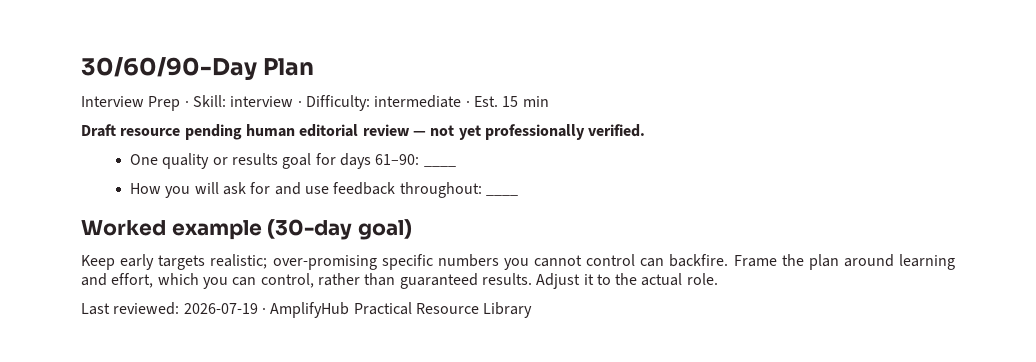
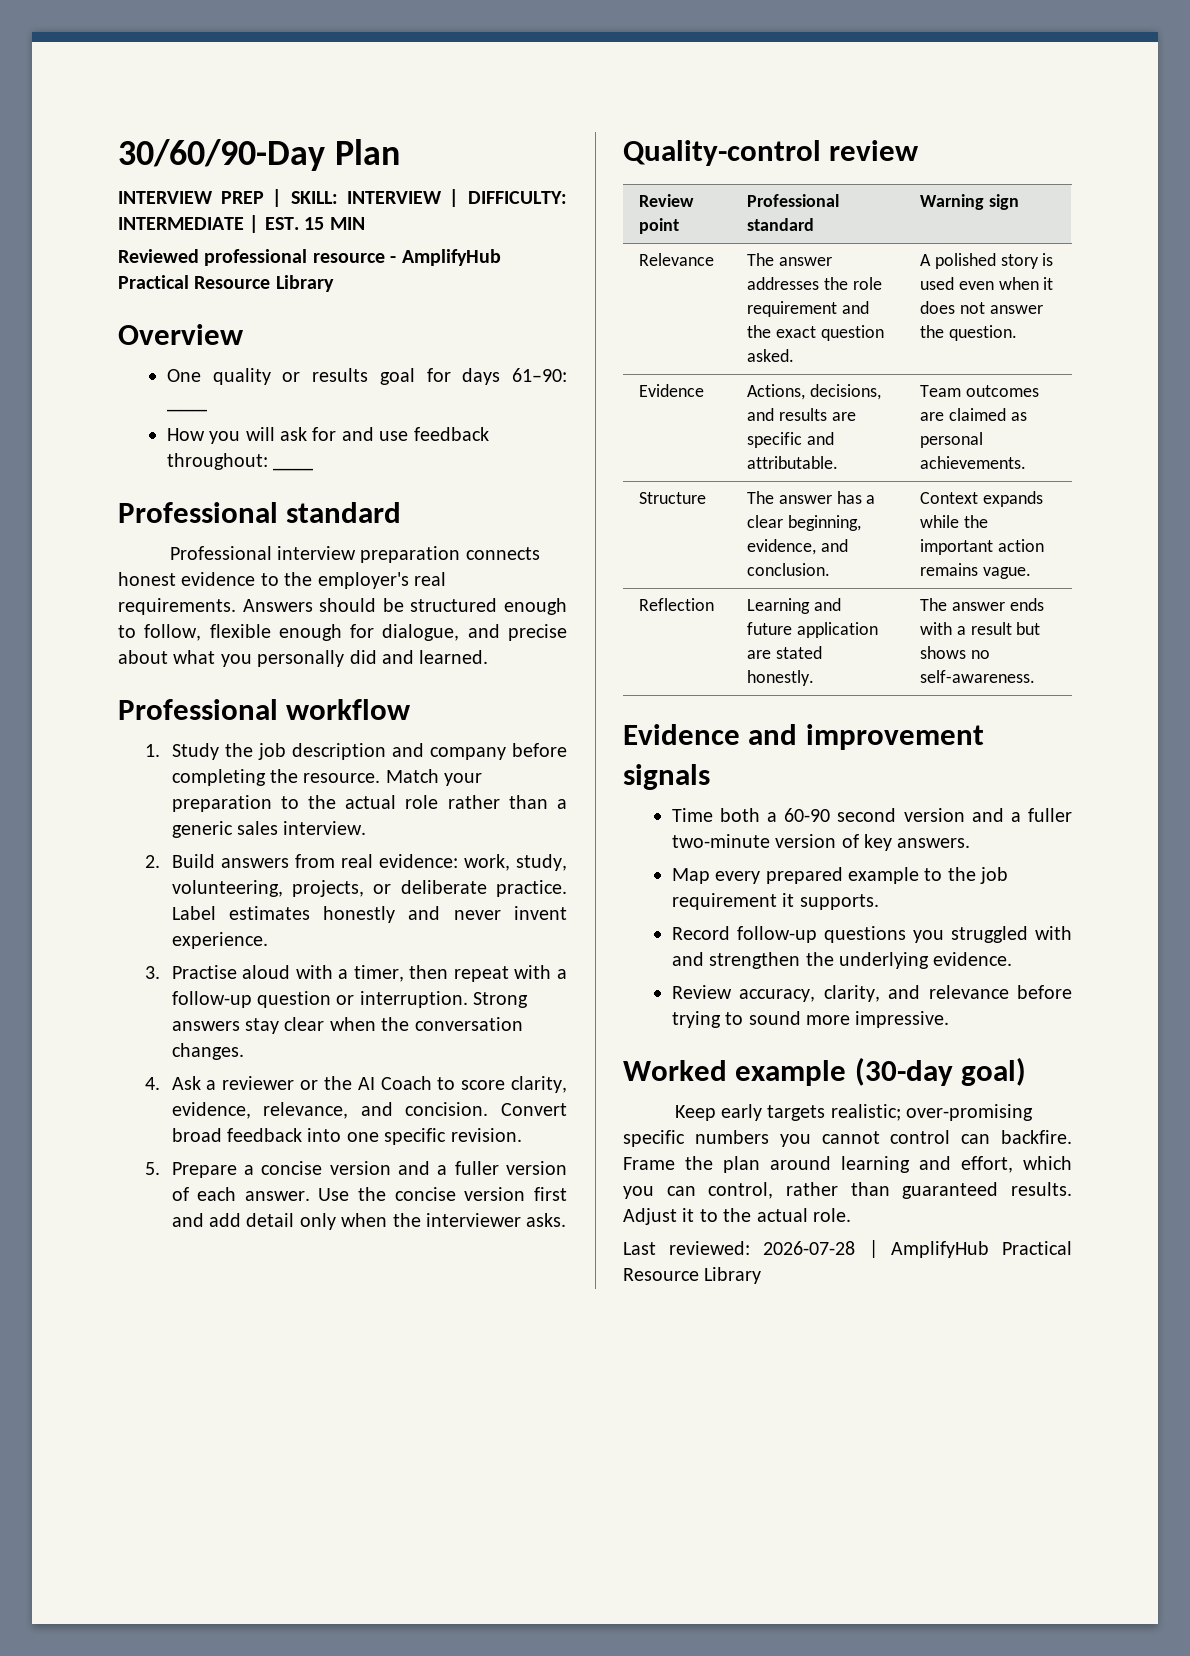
- Interview Prep · Skill: interview · Difficulty: intermediate · Est. 15 min
- Draft resource pending human editorial review — not yet professionally verified.
+ INTERVIEW PREP | SKILL: INTERVIEW | DIFFICULTY: INTERMEDIATE | EST. 15 MIN
+ Reviewed professional resource - AmplifyHub Practical Resource Library
+ Overview
  How you will ask for and use feedback throughout: ____
+ Professional standard
+ Professional interview preparation connects honest evidence to the employer's real requirements. Answers should be structured enough to follow, flexible enough for dialogue, and precise about what you personally did and learned.
+ Professional workflow
+ 1. Study the job description and company before completing the resource. Match your preparation to the actual role rather than a generic sales interview.
+ 2. Build answers from real evidence: work, study, volunteering, projects, or deliberate practice. Label estimates honestly and never invent experience.
+ 3. Practise aloud with a timer, then repeat with a follow-up question or interruption. Strong answers stay clear when the conversation changes.
+ 4. Ask a reviewer or the AI Coach to score clarity, evidence, relevance, and concision. Convert broad feedback into one specific revision.
+ 5. Prepare a concise version and a fuller version of each answer. Use the concise version first and add detail only when the interviewer asks.
+ Quality-control review
+ Review point | Professional standard | Warning sign
+ Relevance | The answer addresses the role requirement and the exact question asked. | A polished story is used even when it does not answer the question.
+ Evidence | Actions, decisions, and results are specific and attributable. | Team outcomes are claimed as personal achievements.
+ Structure | The answer has a clear beginning, evidence, and conclusion. | Context expands while the important action remains vague.
+ Reflection | Learning and future application are stated honestly. | The answer ends with a result but shows no self-awareness.
+ Evidence and improvement signals
+ Time both a 60-90 second version and a fuller two-minute version of key answers.
+ Map every prepared example to the job requirement it supports.
+ Record follow-up questions you struggled with and strengthen the underlying evidence.
+ Review accuracy, clarity, and relevance before trying to sound more impressive.
- Last reviewed: 2026-07-19 · AmplifyHub Practical Resource Library
+ Last reviewed: 2026-07-28 | AmplifyHub Practical Resource Library

